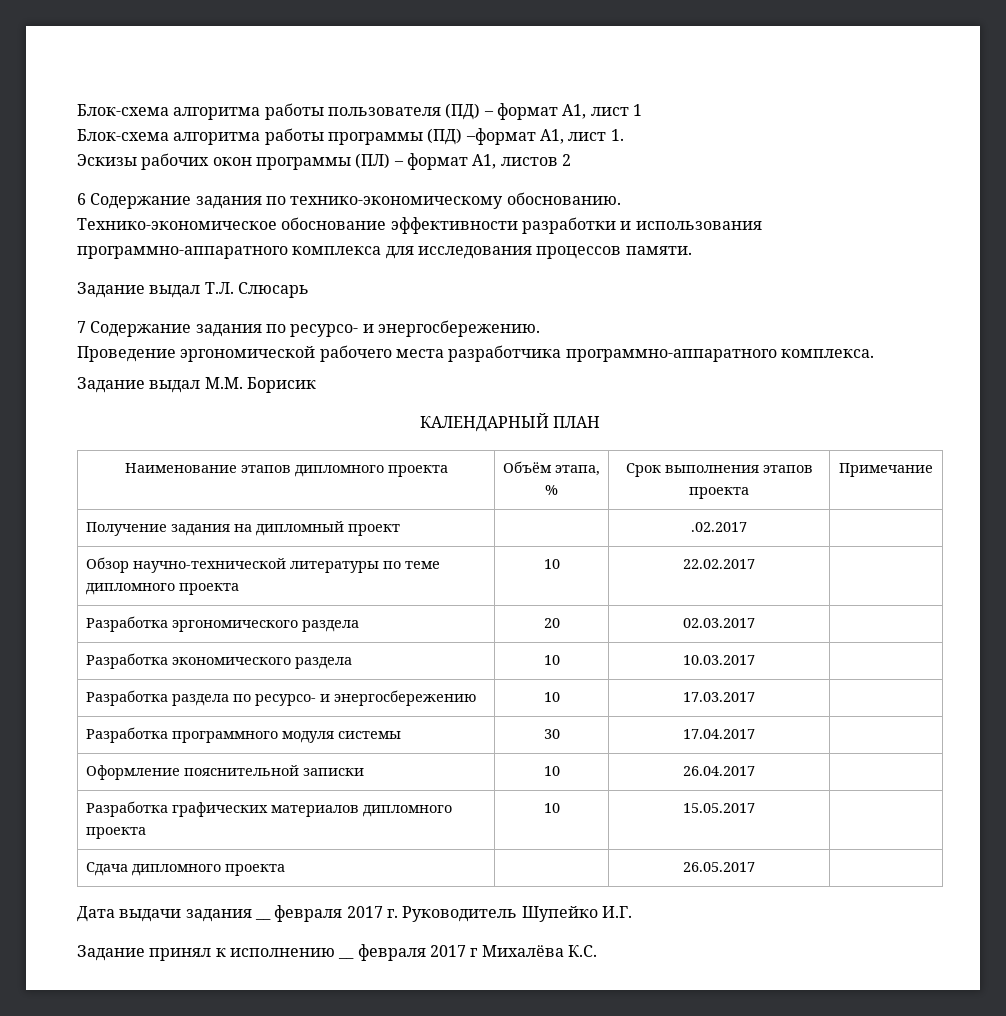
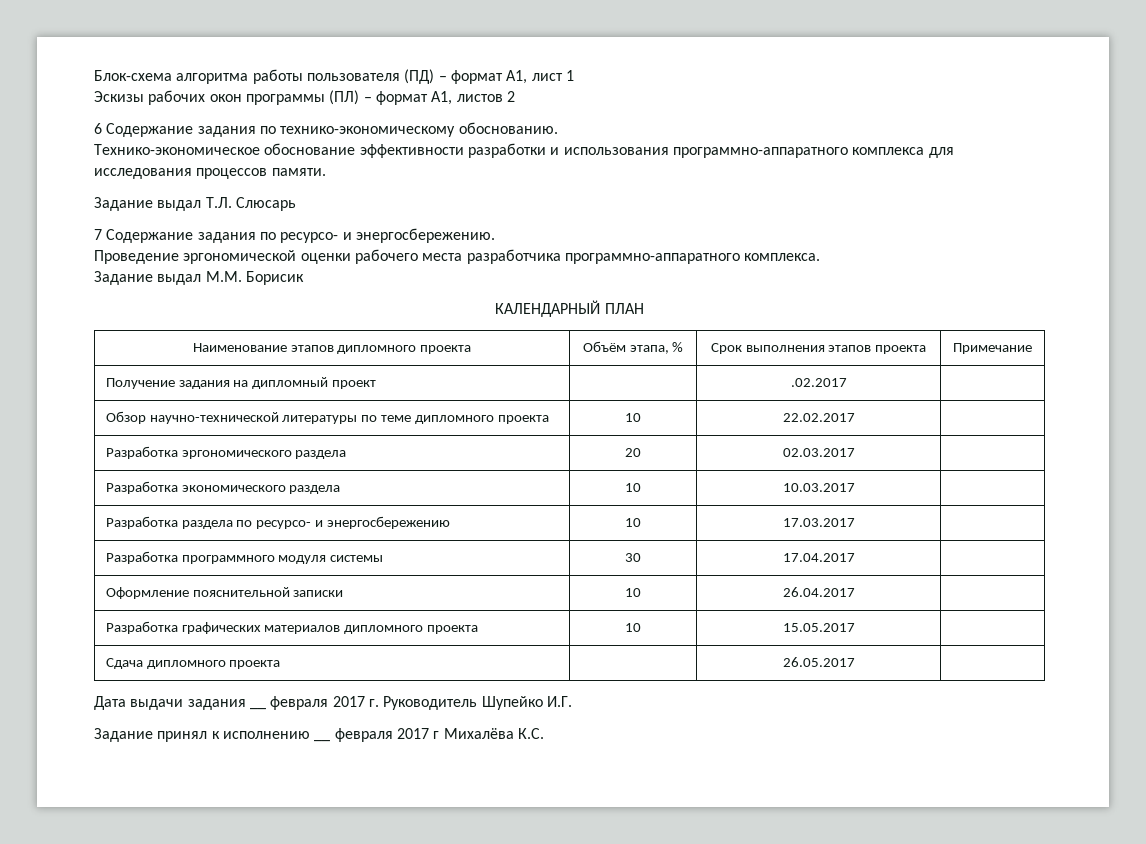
- Блок-схема алгоритма работы программы (ПД) –формат А1, лист 1.
- Проведение эргономической рабочего места разработчика программно-аппаратного комплекса.
+ Проведение эргономической оценки рабочего места разработчика программно-аппаратного комплекса.

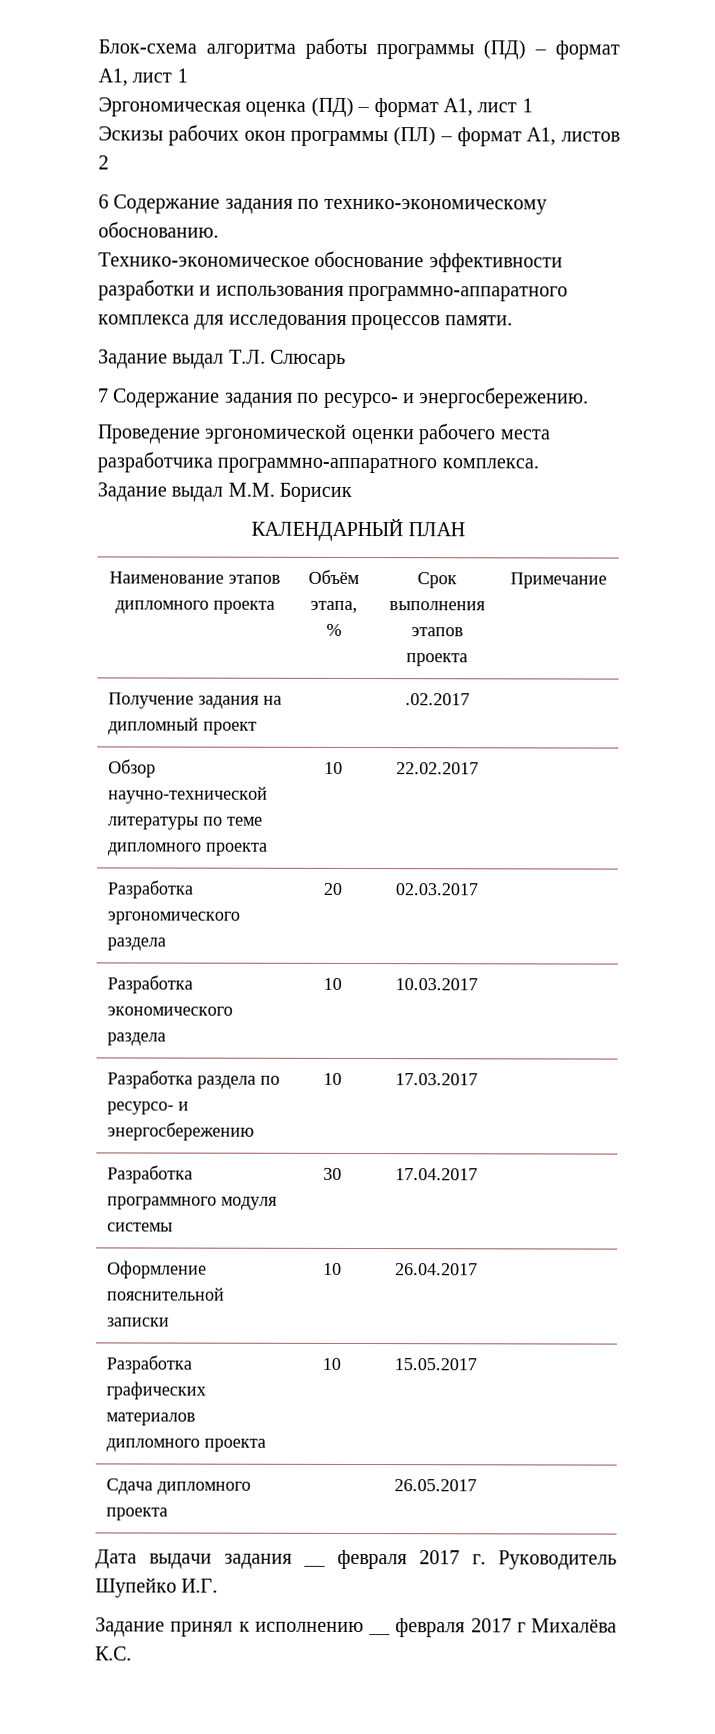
- Блок-схема алгоритма работы пользователя (ПД) – формат А1, лист 1
+ Блок-схема алгоритма работы программы (ПД) – формат А1, лист 1
+ Эргономическая оценка (ПД) – формат А1, лист 1

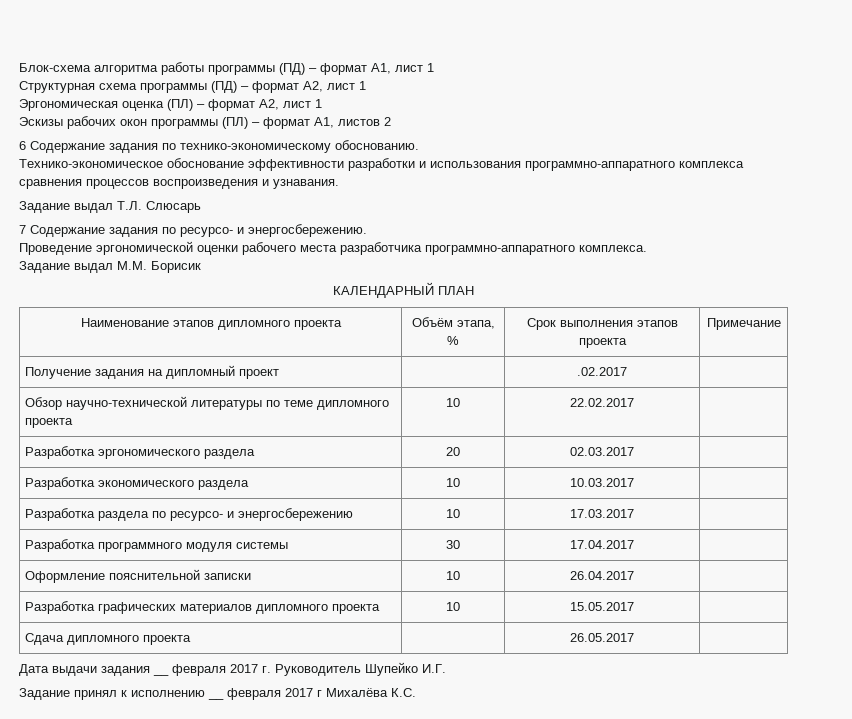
- Эргономическая оценка (ПД) – формат А1, лист 1
+ Структурная схема программы (ПД) – формат А2, лист 1
+ Эргономическая оценка (ПЛ) – формат А2, лист 1
- Технико-экономическое обоснование эффективности разработки и использования программно-аппаратного комплекса для исследования процессов памяти.
+ Технико-экономическое обоснование эффективности разработки и использования программно-аппаратного комплекса сравнения процессов воспроизведения и узнавания.

